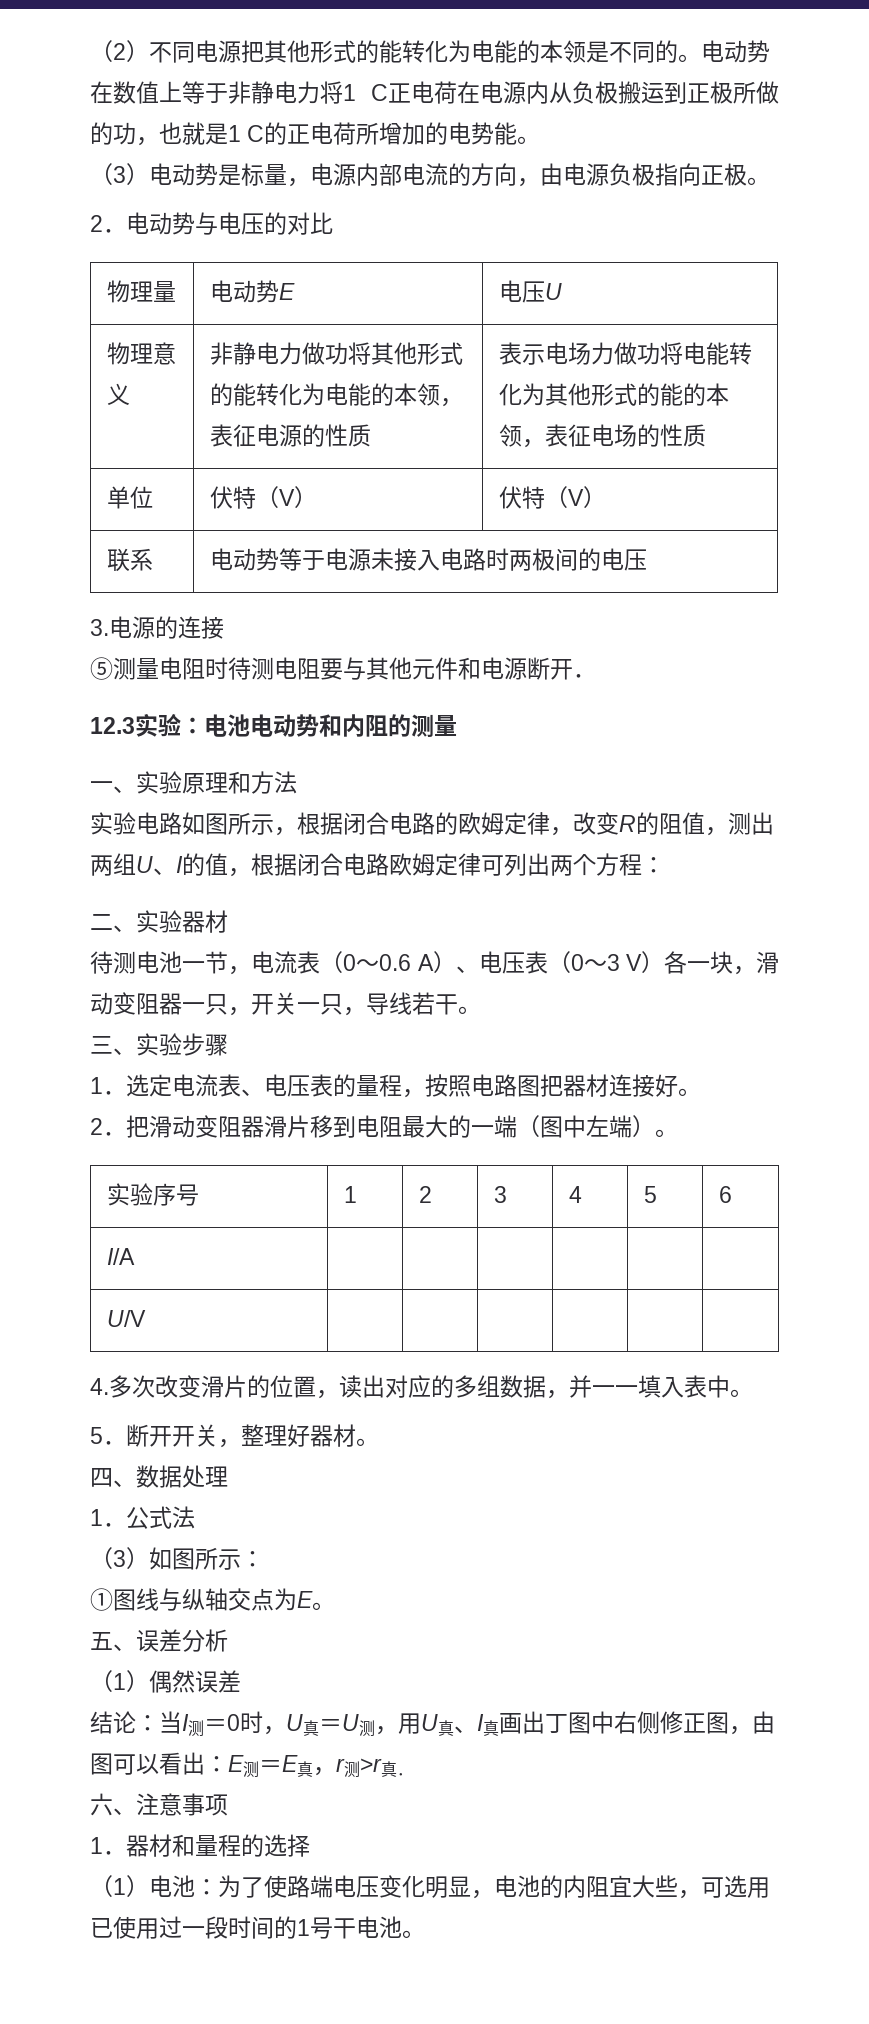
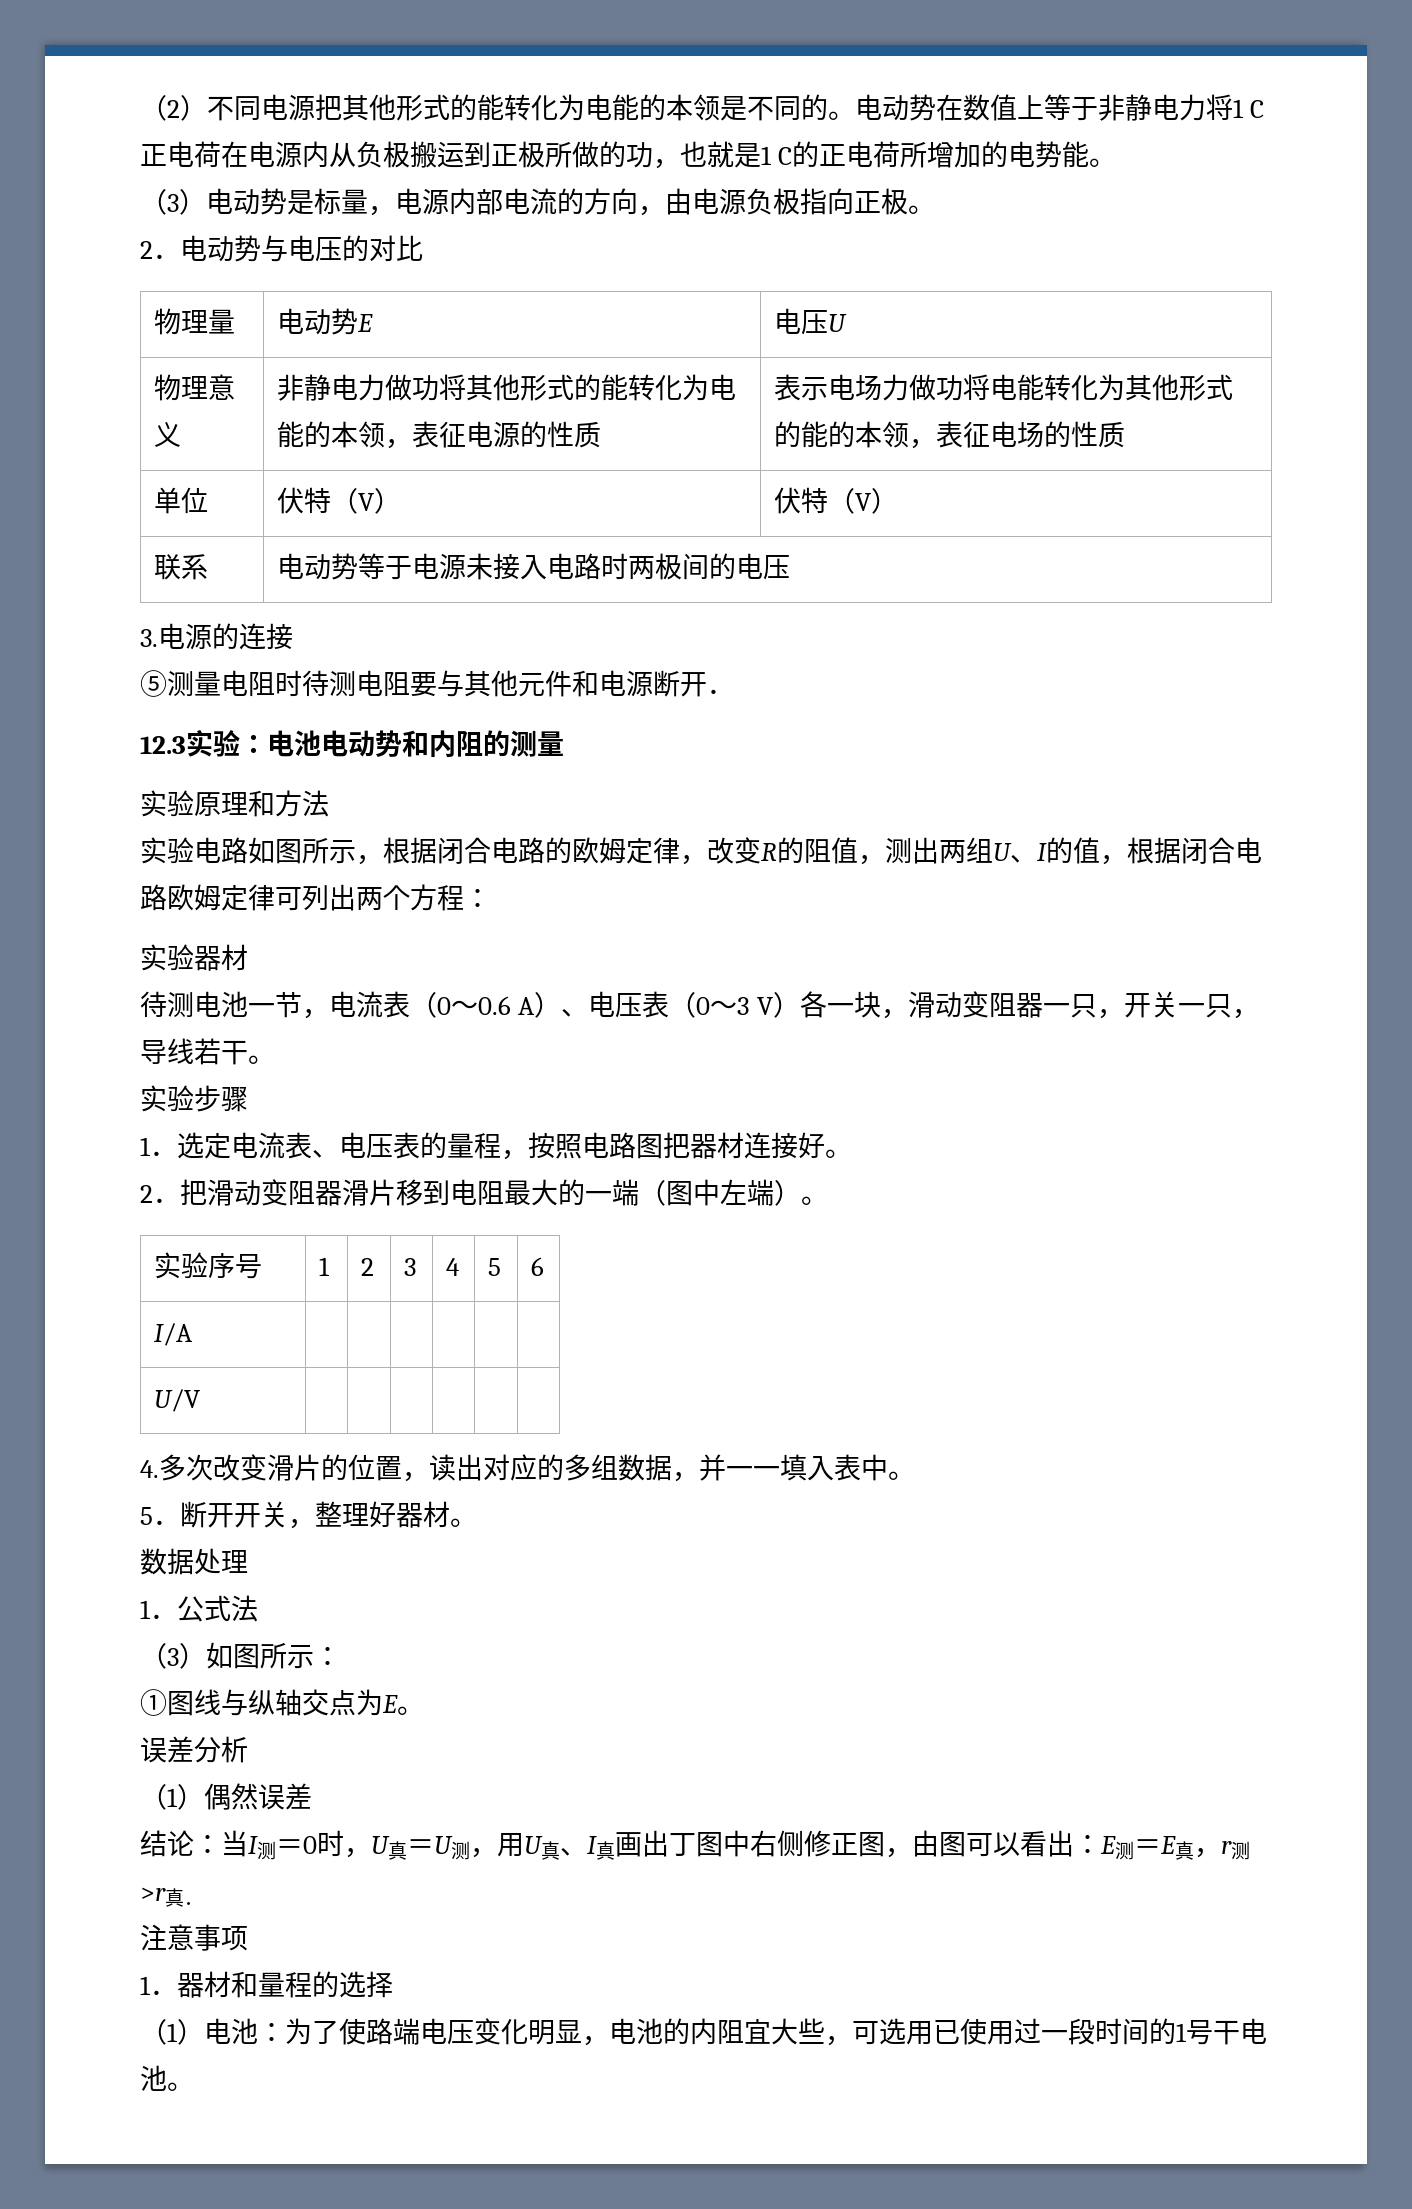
- 一、实验原理和方法
+ 实验原理和方法
- 二、实验器材
+ 实验器材
- 三、实验步骤
+ 实验步骤
- 四、数据处理
+ 数据处理
- 五、误差分析
+ 误差分析
- 六、注意事项
+ 注意事项

